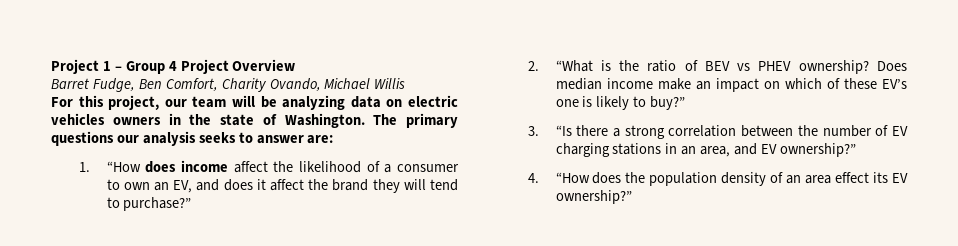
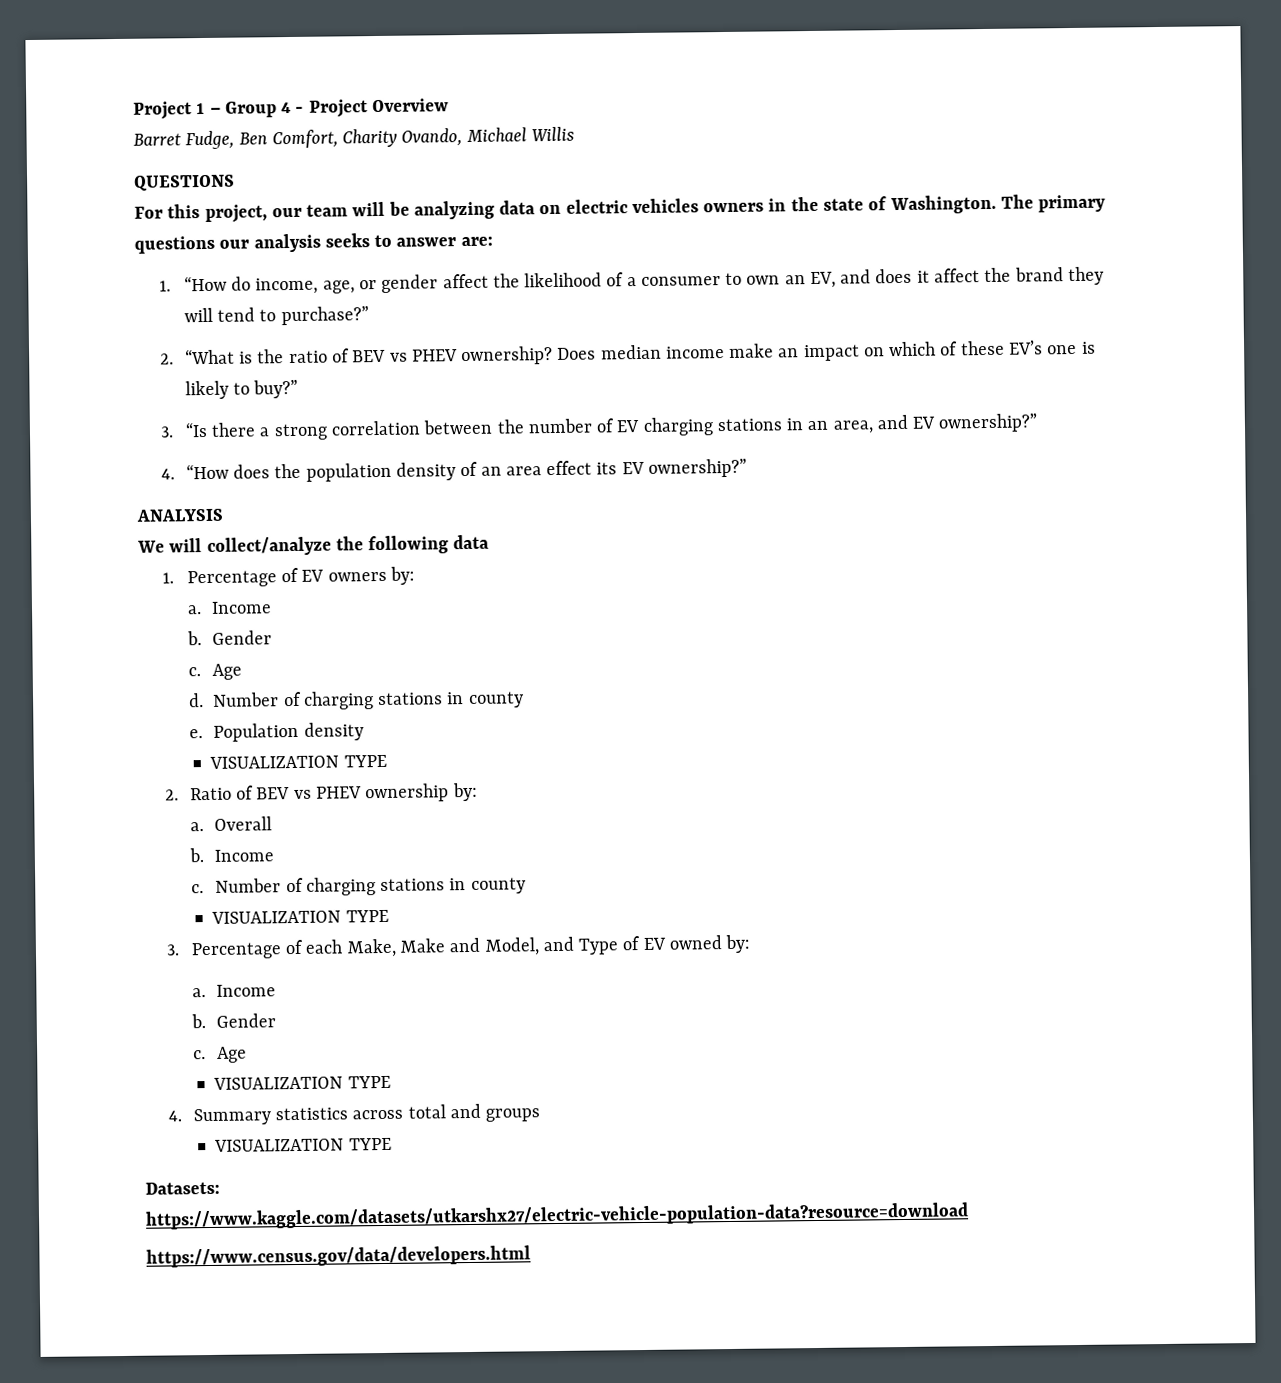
- Project 1 – Group 4 Project Overview
+ Project 1 – Group 4 - Project Overview
+ QUESTIONS
- 1. “How does income affect the likelihood of a consumer to own an EV, and does it affect the brand they will tend to purchase?”
+ 1. “How do income, age, or gender affect the likelihood of a consumer to own an EV, and does it affect the brand they will tend to purchase?”
+ ANALYSIS
+ We will collect/analyze the following data
+ 1. Percentage of EV owners by:
+ a. Income
+ b. Gender
+ c. Age
+ d. Number of charging stations in county
+ e. Population density
+ VISUALIZATION TYPE
+ 2. Ratio of BEV vs PHEV ownership by:
+ a. Overall
+ b. Income
+ c. Number of charging stations in county
+ VISUALIZATION TYPE
+ 3. Percentage of each Make, Make and Model, and Type of EV owned by:
+ a. Income
+ b. Gender
+ c. Age
+ VISUALIZATION TYPE
+ 4. Summary statistics across total and groups
+ VISUALIZATION TYPE
+ Datasets:
+ https://www.kaggle.com/datasets/utkarshx27/electric-vehicle-population-data?resource=download
+ https://www.census.gov/data/developers.html

